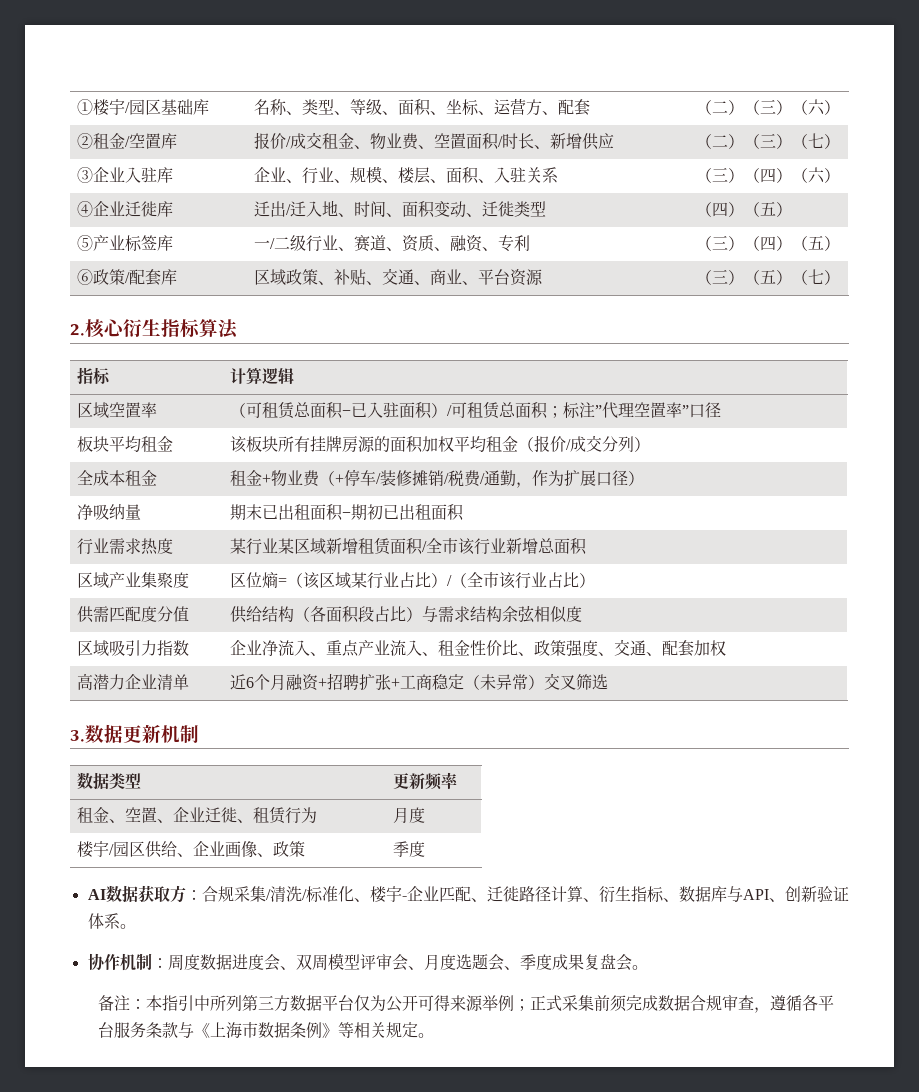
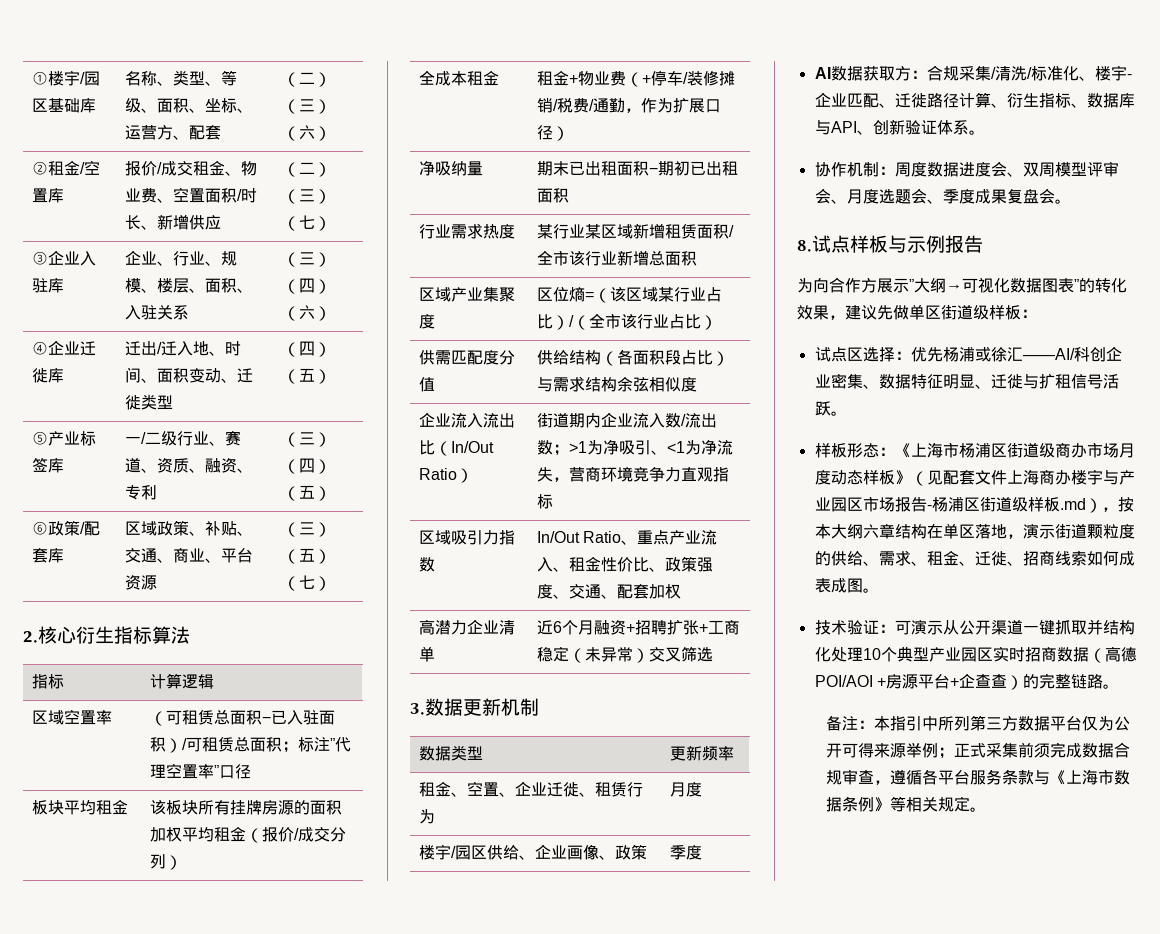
+ 企业流入流出比（In/Out Ratio） | 街道期内企业流入数/流出数；>1为净吸引、<1为净流失，营商环境竞争力直观指标
- 区域吸引力指数 | 企业净流入、重点产业流入、租金性价比、政策强度、交通、配套加权
+ 区域吸引力指数 | In/Out Ratio、重点产业流入、租金性价比、政策强度、交通、配套加权
+ 8.试点样板与示例报告
+ 为向合作方展示”大纲→可视化数据图表”的转化效果，建议先做单区街道级样板：
+ 试点区选择：优先杨浦或徐汇——AI/科创企业密集、数据特征明显、迁徙与扩租信号活跃。
+ 样板形态：《上海市杨浦区街道级商办市场月度动态样板》（见配套文件上海商办楼宇与产业园区市场报告-杨浦区街道级样板.md），按本大纲六章结构在单区落地，演示街道颗粒度的供给、需求、租金、迁徙、招商线索如何成表成图。
+ 技术验证：可演示从公开渠道一键抓取并结构化处理10个典型产业园区实时招商数据（高德POI/AOI +房源平台+企查查）的完整链路。

